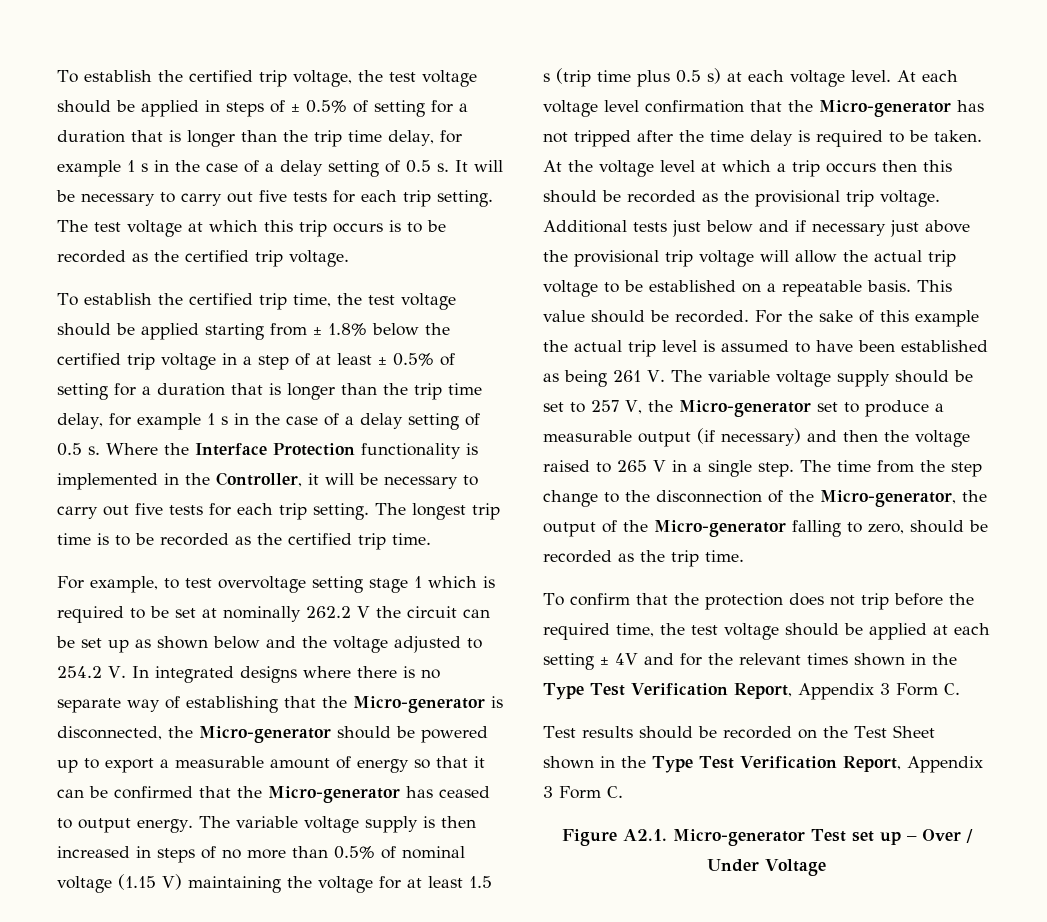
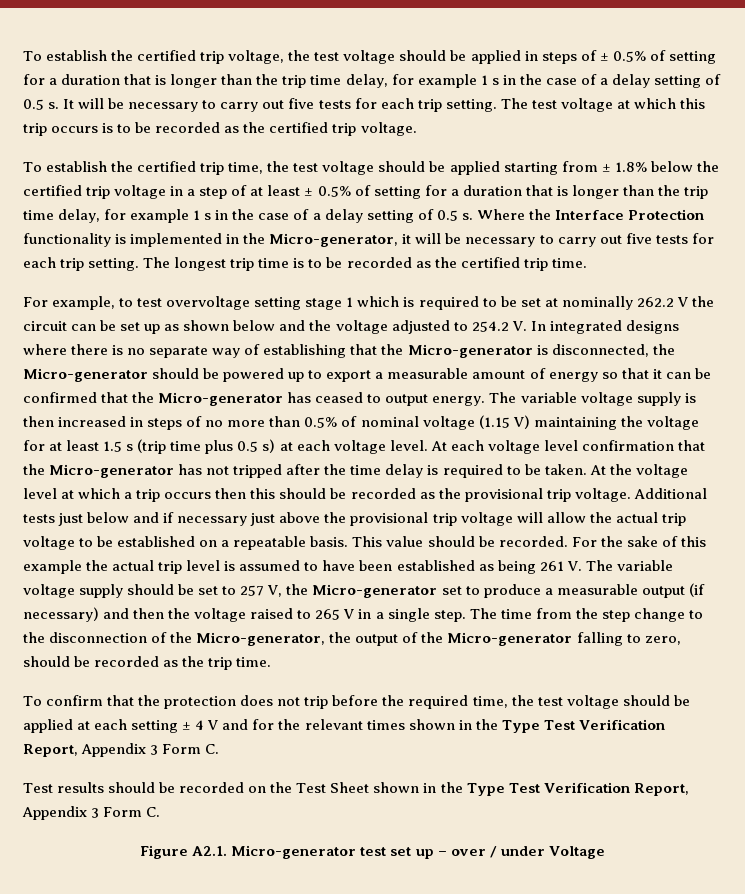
- Where the Interface Protection functionality is implemented in the Controller, it will be necessary to carry out five tests for each trip setting.
+ Where the Interface Protection functionality is implemented in the Micro-generator, it will be necessary to carry out five tests for each trip setting.
- To confirm that the protection does not trip before the required time, the test voltage should be applied at each setting ± 4V and for the relevant times shown in the Type Test Verification Report, Appendix 3 Form C.
+ To confirm that the protection does not trip before the required time, the test voltage should be applied at each setting ± 4 V and for the relevant times shown in the Type Test Verification Report, Appendix 3 Form C.
- Figure A2.1. Micro-generator Test set up – Over / Under Voltage
+ Figure A2.1. Micro-generator test set up – over / under Voltage

